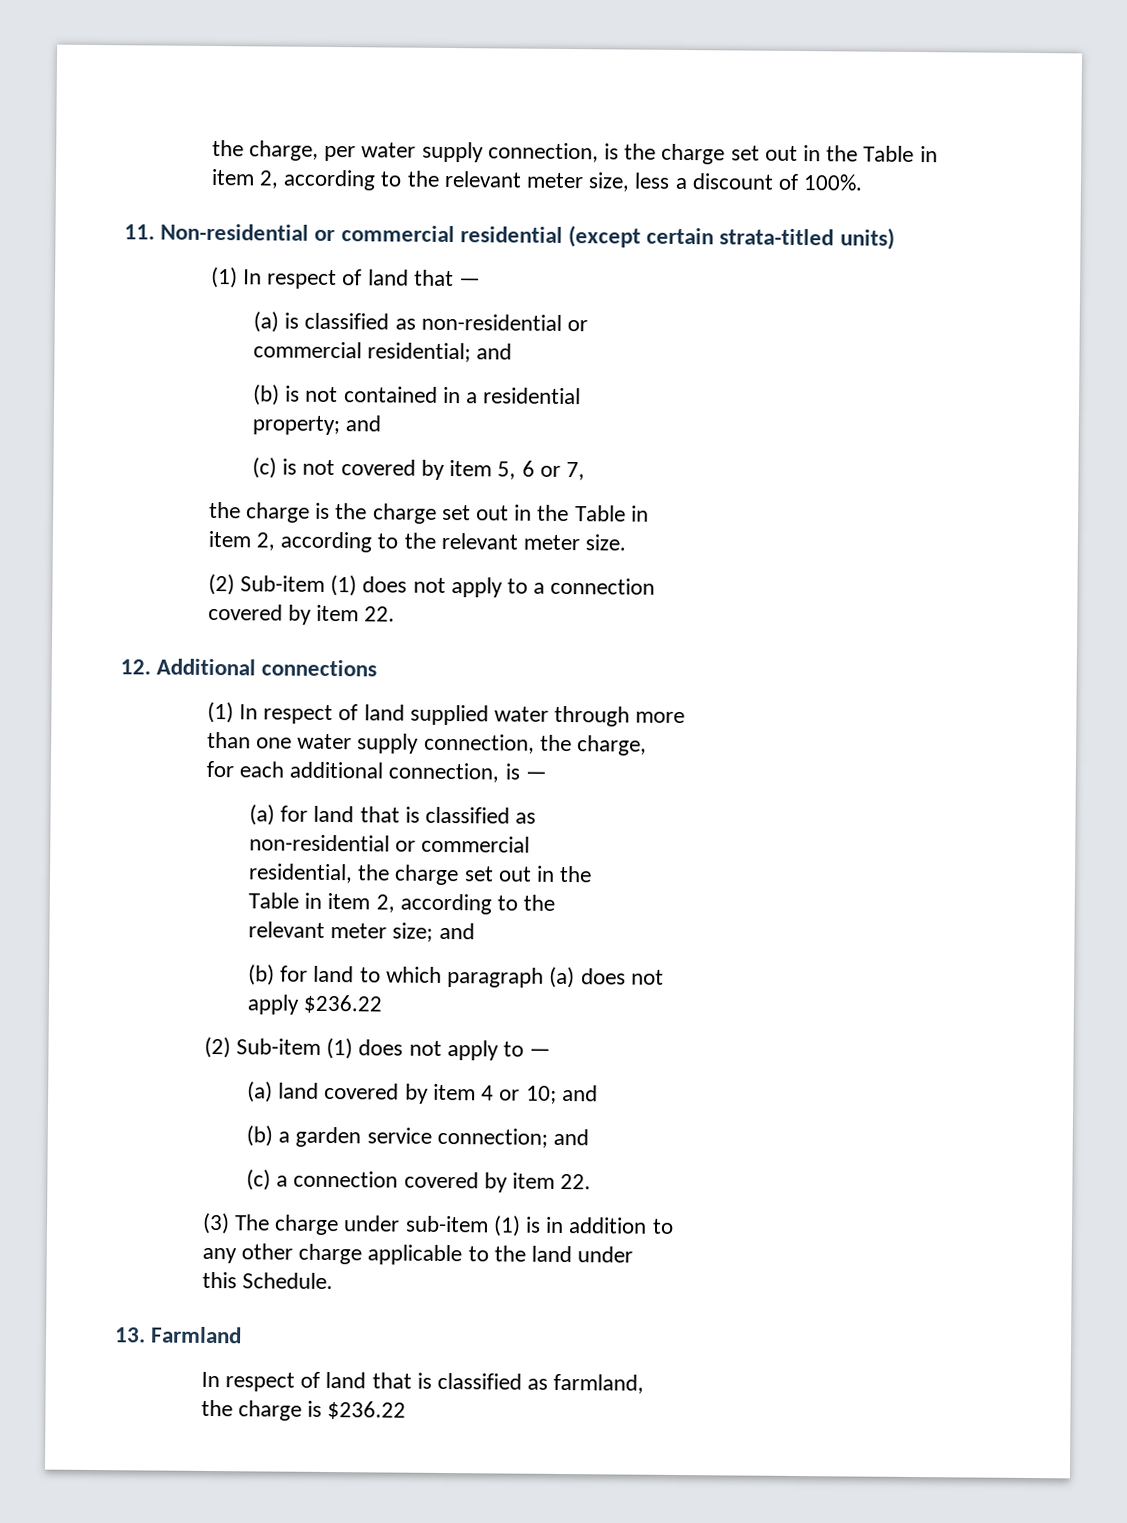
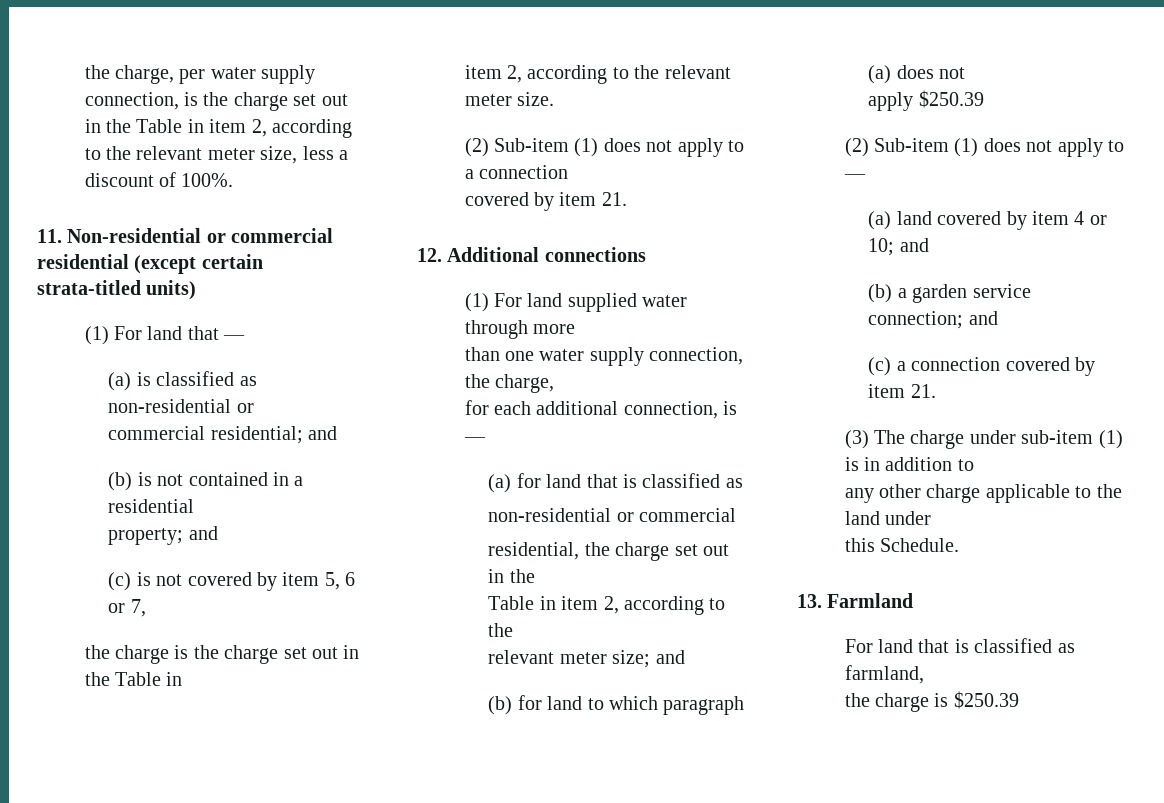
- (1) In respect of land that —
+ (1) For land that —
  (2) Sub-item (1) does not apply to a connection
- covered by item 22.
+ covered by item 21.
- (1) In respect of land supplied water through more
+ (1) For land supplied water through more
- apply $236.22
+ apply $250.39
- (c) a connection covered by item 22.
+ (c) a connection covered by item 21.
- In respect of land that is classified as farmland,
+ For land that is classified as farmland,
- the charge is $236.22
+ the charge is $250.39

